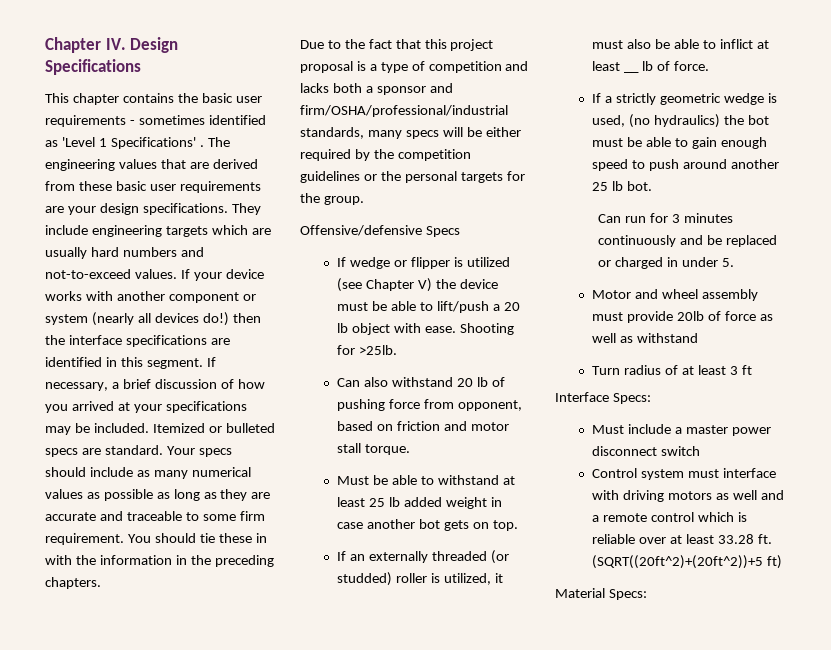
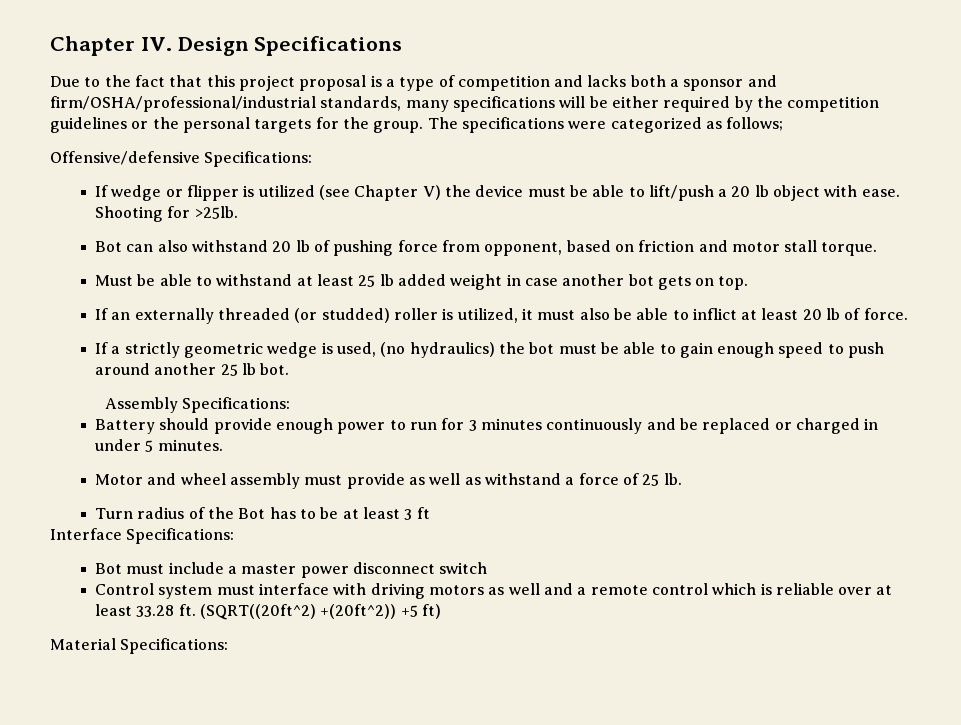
- This chapter contains the basic user requirements - sometimes identified as 'Level 1 Specifications' . The engineering values that are derived from these basic user requirements are your design specifications. They include engineering targets which are usually hard numbers and not-to-exceed values. If your device works with another component or system (nearly all devices do!) then the interface specifications are identified in this segment. If necessary, a brief discussion of how you arrived at your specifications may be included. Itemized or bulleted specs are standard. Your specs should include as many numerical values as possible as long as they are accurate and traceable to some firm requirement. You should tie these in with the information in the preceding chapters.
- Due to the fact that this project proposal is a type of competition and lacks both a sponsor and firm/OSHA/professional/industrial standards, many specs will be either required by the competition guidelines or the personal targets for the group.
+ Due to the fact that this project proposal is a type of competition and lacks both a sponsor and firm/OSHA/professional/industrial standards, many specifications will be either required by the competition guidelines or the personal targets for the group. The specifications were categorized as follows;
- Offensive/defensive Specs
+ Offensive/defensive Specifications:
- Can also withstand 20 lb of pushing force from opponent, based on friction and motor stall torque.
+ Bot can also withstand 20 lb of pushing force from opponent, based on friction and motor stall torque.
- If an externally threaded (or studded) roller is utilized, it must also be able to inflict at least __ lb of force.
+ If an externally threaded (or studded) roller is utilized, it must also be able to inflict at least 20 lb of force.
- Can run for 3 minutes continuously and be replaced or charged in under 5.
+ Assembly Specifications:
+ Battery should provide enough power to run for 3 minutes continuously and be replaced or charged in under 5 minutes.
- Motor and wheel assembly must provide 20lb of force as well as withstand
- Turn radius of at least 3 ft
+ Motor and wheel assembly must provide as well as withstand a force of 25 lb.
+ Turn radius of the Bot has to be at least 3 ft
- Interface Specs:
- Must include a master power disconnect switch
+ Interface Specifications:
+ Bot must include a master power disconnect switch
- (SQRT((20ft^2)+(20ft^2))+5 ft)
+ (SQRT((20ft^2) +(20ft^2)) +5 ft)
- Material Specs:
+ Material Specifications:

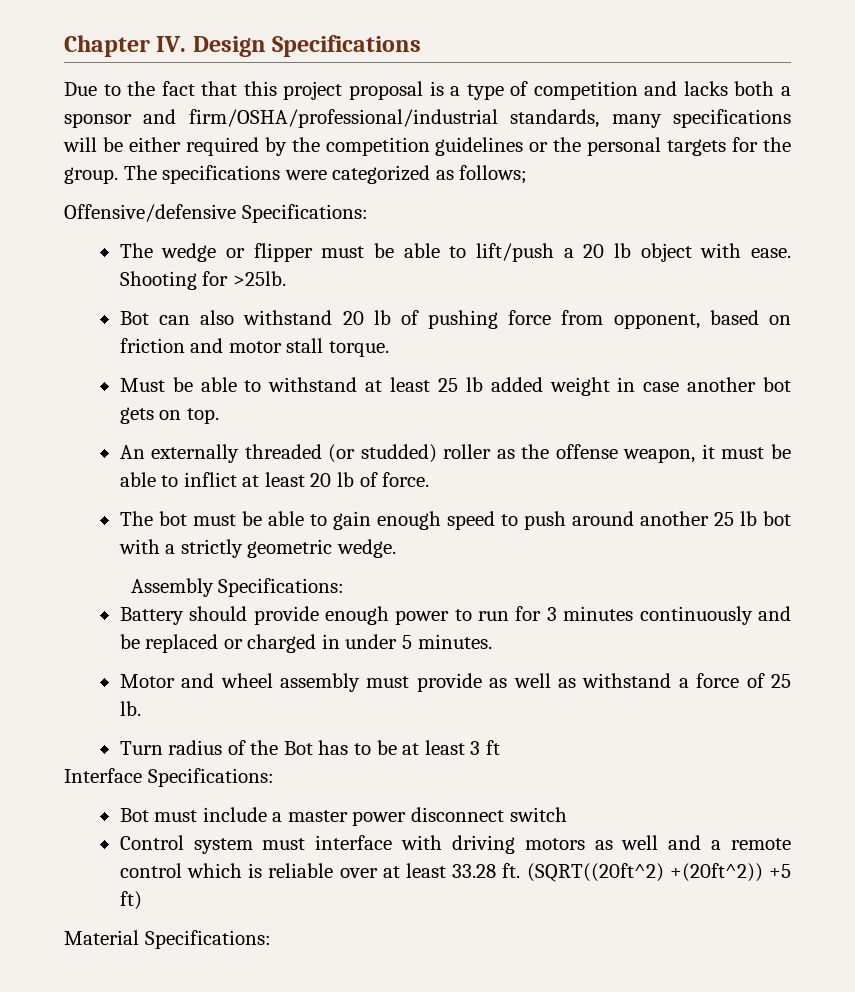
- If wedge or flipper is utilized (see Chapter V) the device must be able to lift/push a 20 lb object with ease.
+ The wedge or flipper must be able to lift/push a 20 lb object with ease.
- If an externally threaded (or studded) roller is utilized, it must also be able to inflict at least 20 lb of force.
+ An externally threaded (or studded) roller as the offense weapon, it must be able to inflict at least 20 lb of force.
- If a strictly geometric wedge is used, (no hydraulics) the bot must be able to gain enough speed to push around another 25 lb bot.
+ The bot must be able to gain enough speed to push around another 25 lb bot with a strictly geometric wedge.

